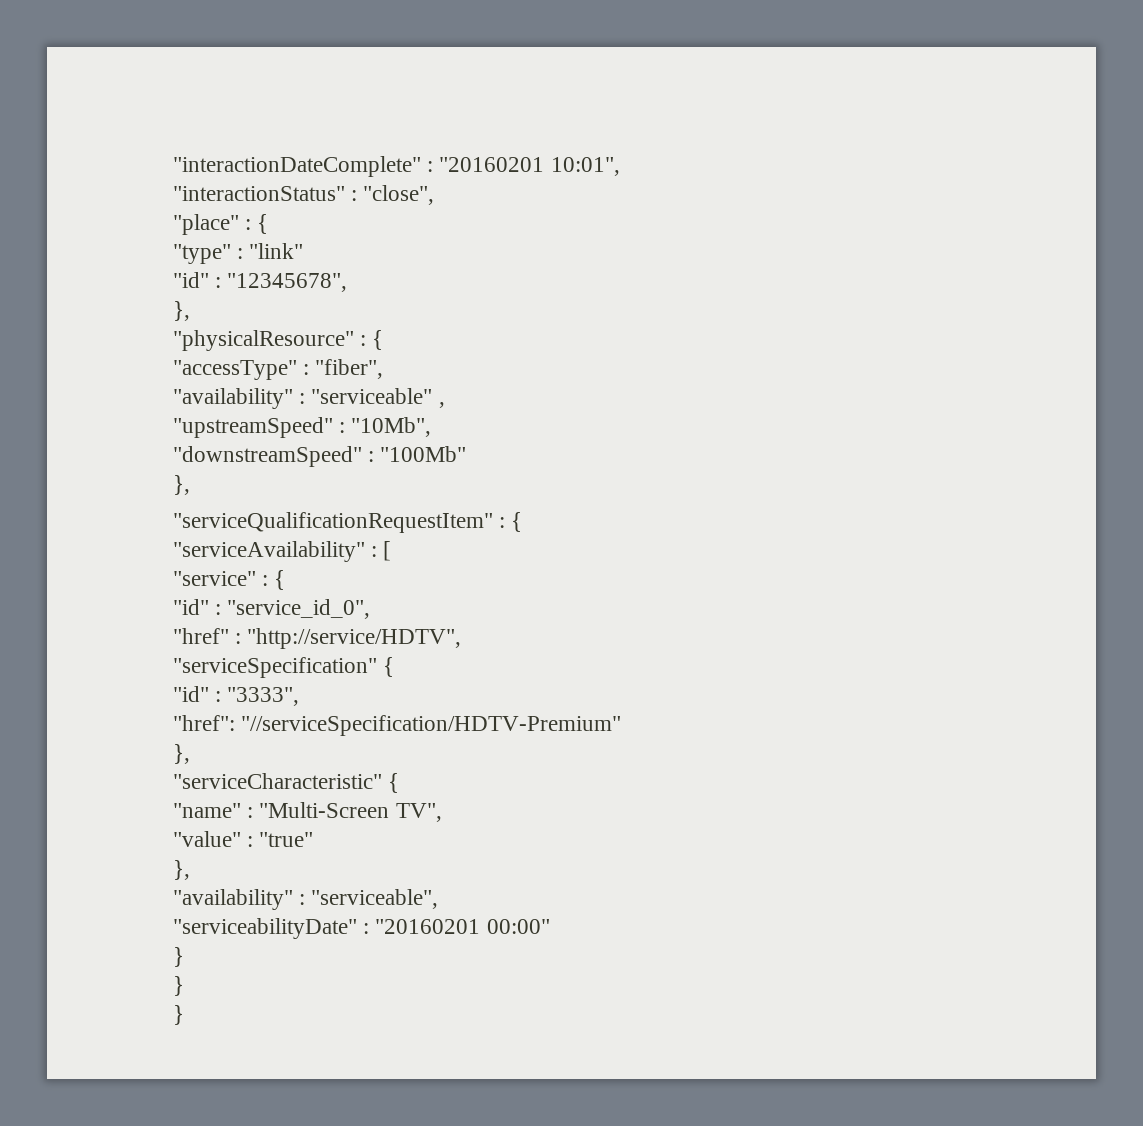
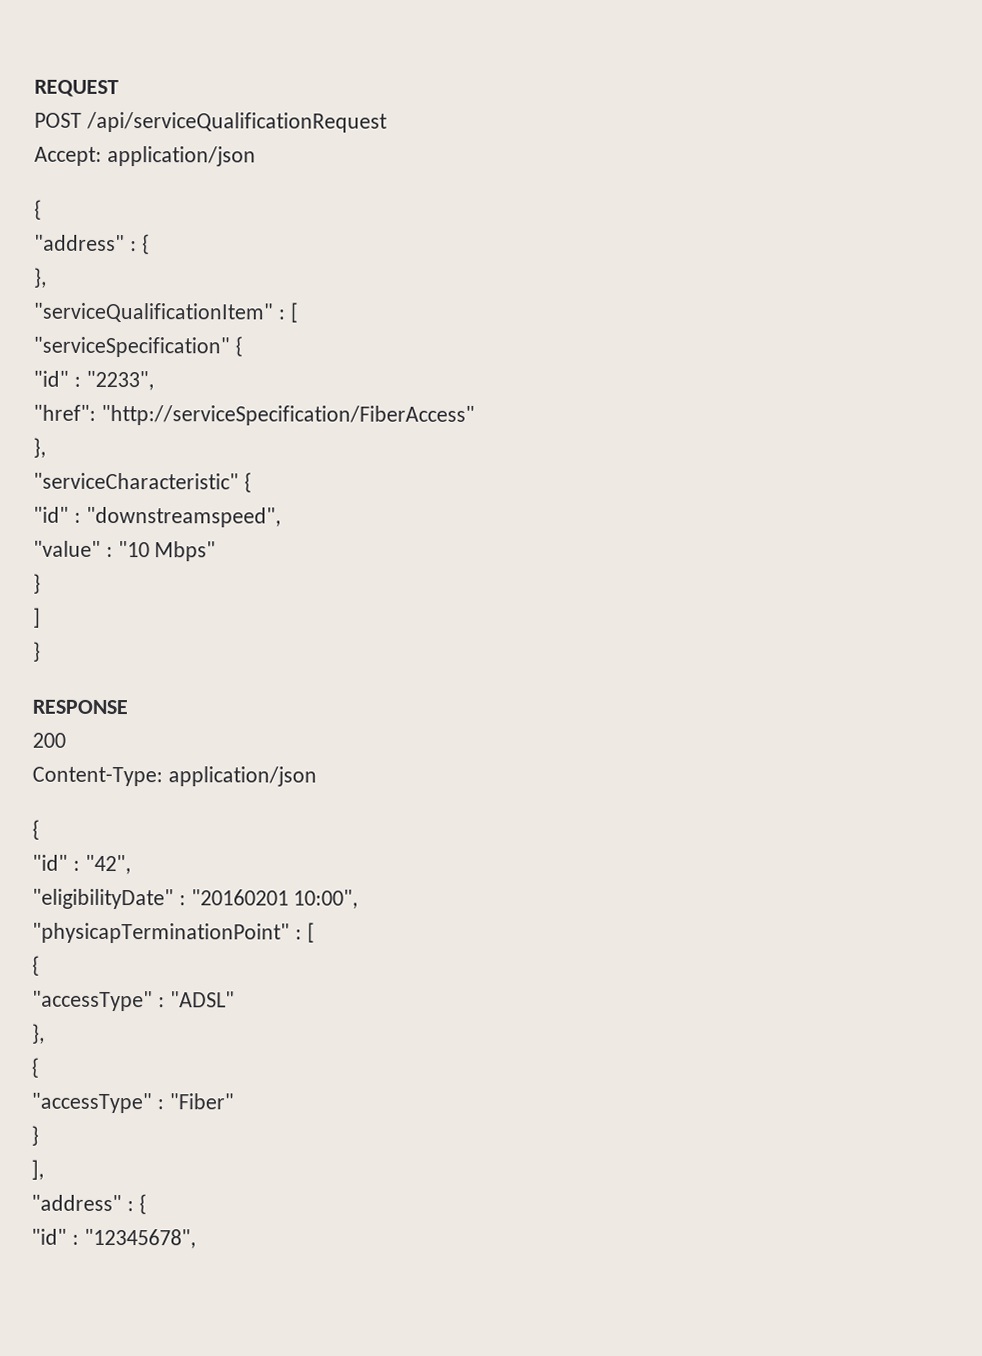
- "interactionDateComplete" : "20160201 10:01",
- "interactionStatus" : "close",
- "place" : {
- "type" : "link"
- "id" : "12345678",
+ REQUEST
+ POST /api/serviceQualificationRequest
+ Accept: application/json
+ {
+ "address" : {
  },
- "physicalResource" : {
- "accessType" : "fiber",
- "availability" : "serviceable" ,
- "upstreamSpeed" : "10Mb",
- "downstreamSpeed" : "100Mb"
- },
- "serviceQualificationRequestItem" : {
- "serviceAvailability" : [
- "service" : {
- "id" : "service_id_0",
- "href" : "http://service/HDTV",
+ "serviceQualificationItem" : [
- "id" : "3333",
+ "id" : "2233",
- "href": "//serviceSpecification/HDTV-Premium"
+ "href": "http://serviceSpecification/FiberAccess"
- "name" : "Multi-Screen TV",
- "value" : "true"
+ "id" : "downstreamspeed",
+ "value" : "10 Mbps"
+ }
+ ]
+ }
+ RESPONSE
+ 200
+ Content-Type: application/json
+ {
+ "id" : "42",
+ "eligibilityDate" : "20160201 10:00",
+ "physicapTerminationPoint" : [
+ {
+ "accessType" : "ADSL"
  },
- "availability" : "serviceable",
- "serviceabilityDate" : "20160201 00:00"
+ {
+ "accessType" : "Fiber"
  }
- }
- }
+ ],
+ "address" : {
+ "id" : "12345678",

